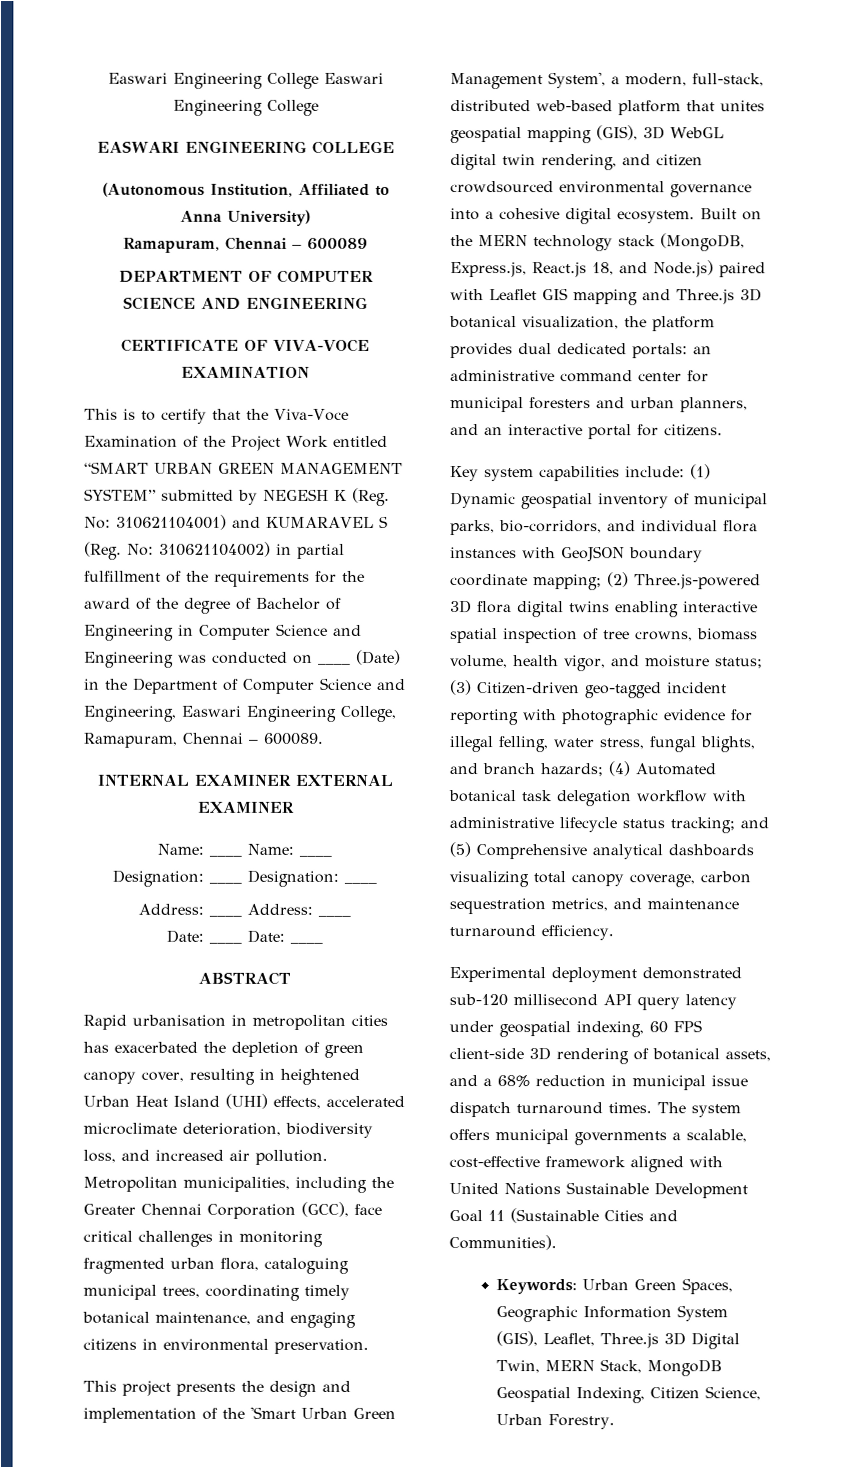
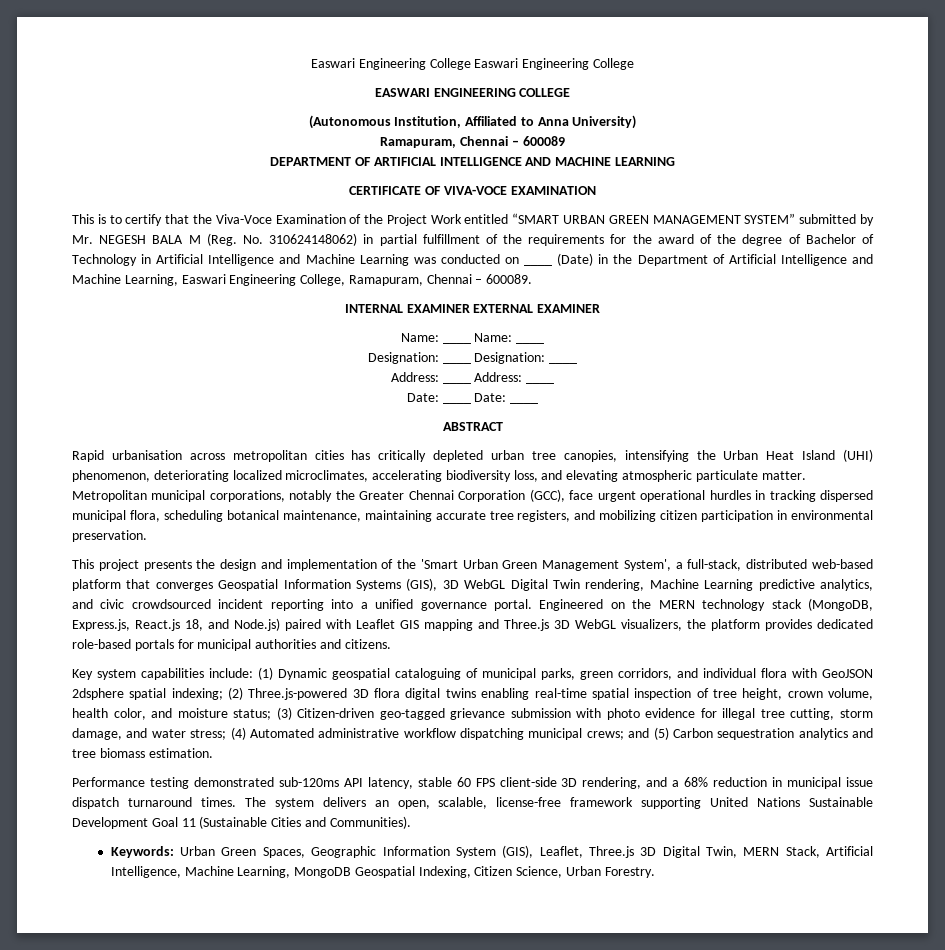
- DEPARTMENT OF COMPUTER SCIENCE AND ENGINEERING
+ DEPARTMENT OF ARTIFICIAL INTELLIGENCE AND MACHINE LEARNING
- This is to certify that the Viva-Voce Examination of the Project Work entitled “SMART URBAN GREEN MANAGEMENT SYSTEM” submitted by NEGESH K (Reg. No: 310621104001) and KUMARAVEL S (Reg. No: 310621104002) in partial fulfillment of the requirements for the award of the degree of Bachelor of Engineering in Computer Science and Engineering was conducted on ____ (Date) in the Department of Computer Science and Engineering, Easwari Engineering College, Ramapuram, Chennai – 600089.
+ This is to certify that the Viva-Voce Examination of the Project Work entitled “SMART URBAN GREEN MANAGEMENT SYSTEM” submitted by Mr. NEGESH BALA M (Reg. No. 310624148062) in partial fulfillment of the requirements for the award of the degree of Bachelor of Technology in Artificial Intelligence and Machine Learning was conducted on ____ (Date) in the Department of Artificial Intelligence and Machine Learning, Easwari Engineering College, Ramapuram, Chennai – 600089.
- Rapid urbanisation in metropolitan cities has exacerbated the depletion of green canopy cover, resulting in heightened Urban Heat Island (UHI) effects, accelerated microclimate deterioration, biodiversity loss, and increased air pollution. Metropolitan municipalities, including the Greater Chennai Corporation (GCC), face critical challenges in monitoring fragmented urban flora, cataloguing municipal trees, coordinating timely botanical maintenance, and engaging citizens in environmental preservation.
+ Rapid urbanisation across metropolitan cities has critically depleted urban tree canopies, intensifying the Urban Heat Island (UHI) phenomenon, deteriorating localized microclimates, accelerating biodiversity loss, and elevating atmospheric particulate matter. Metropolitan municipal corporations, notably the Greater Chennai Corporation (GCC), face urgent operational hurdles in tracking dispersed municipal flora, scheduling botanical maintenance, maintaining accurate tree registers, and mobilizing citizen participation in environmental preservation.
- This project presents the design and implementation of the 'Smart Urban Green Management System', a modern, full-stack, distributed web-based platform that unites geospatial mapping (GIS), 3D WebGL digital twin rendering, and citizen crowdsourced environmental governance into a cohesive digital ecosystem. Built on the MERN technology stack (MongoDB, Express.js, React.js 18, and Node.js) paired with Leaflet GIS mapping and Three.js 3D botanical visualization, the platform provides dual dedicated portals: an administrative command center for municipal foresters and urban planners, and an interactive portal for citizens.
+ This project presents the design and implementation of the 'Smart Urban Green Management System', a full-stack, distributed web-based platform that converges Geospatial Information Systems (GIS), 3D WebGL Digital Twin rendering, Machine Learning predictive analytics, and civic crowdsourced incident reporting into a unified governance portal. Engineered on the MERN technology stack (MongoDB, Express.js, React.js 18, and Node.js) paired with Leaflet GIS mapping and Three.js 3D WebGL visualizers, the platform provides dedicated role-based portals for municipal authorities and citizens.
- Key system capabilities include: (1) Dynamic geospatial inventory of municipal parks, bio-corridors, and individual flora instances with GeoJSON boundary coordinate mapping; (2) Three.js-powered 3D flora digital twins enabling interactive spatial inspection of tree crowns, biomass volume, health vigor, and moisture status; (3) Citizen-driven geo-tagged incident reporting with photographic evidence for illegal felling, water stress, fungal blights, and branch hazards; (4) Automated botanical task delegation workflow with administrative lifecycle status tracking; and (5) Comprehensive analytical dashboards visualizing total canopy coverage, carbon sequestration metrics, and maintenance turnaround efficiency.
- Experimental deployment demonstrated sub-120 millisecond API query latency under geospatial indexing, 60 FPS client-side 3D rendering of botanical assets, and a 68% reduction in municipal issue dispatch turnaround times.
+ Key system capabilities include: (1) Dynamic geospatial cataloguing of municipal parks, green corridors, and individual flora with GeoJSON 2dsphere spatial indexing; (2) Three.js-powered 3D flora digital twins enabling real-time spatial inspection of tree height, crown volume, health color, and moisture status; (3) Citizen-driven geo-tagged grievance submission with photo evidence for illegal tree cutting, storm damage, and water stress; (4) Automated administrative workflow dispatching municipal crews; and (5) Carbon sequestration analytics and tree biomass estimation.
+ Performance testing demonstrated sub-120ms API latency, stable 60 FPS client-side 3D rendering, and a 68% reduction in municipal issue dispatch turnaround times.
- The system offers municipal governments a scalable, cost-effective framework aligned with United Nations Sustainable Development Goal 11 (Sustainable Cities and Communities).
+ The system delivers an open, scalable, license-free framework supporting United Nations Sustainable Development Goal 11 (Sustainable Cities and Communities).
- Keywords: Urban Green Spaces, Geographic Information System (GIS), Leaflet, Three.js 3D Digital Twin, MERN Stack, MongoDB Geospatial Indexing, Citizen Science, Urban Forestry.
+ Keywords: Urban Green Spaces, Geographic Information System (GIS), Leaflet, Three.js 3D Digital Twin, MERN Stack, Artificial Intelligence, Machine Learning, MongoDB Geospatial Indexing, Citizen Science, Urban Forestry.

